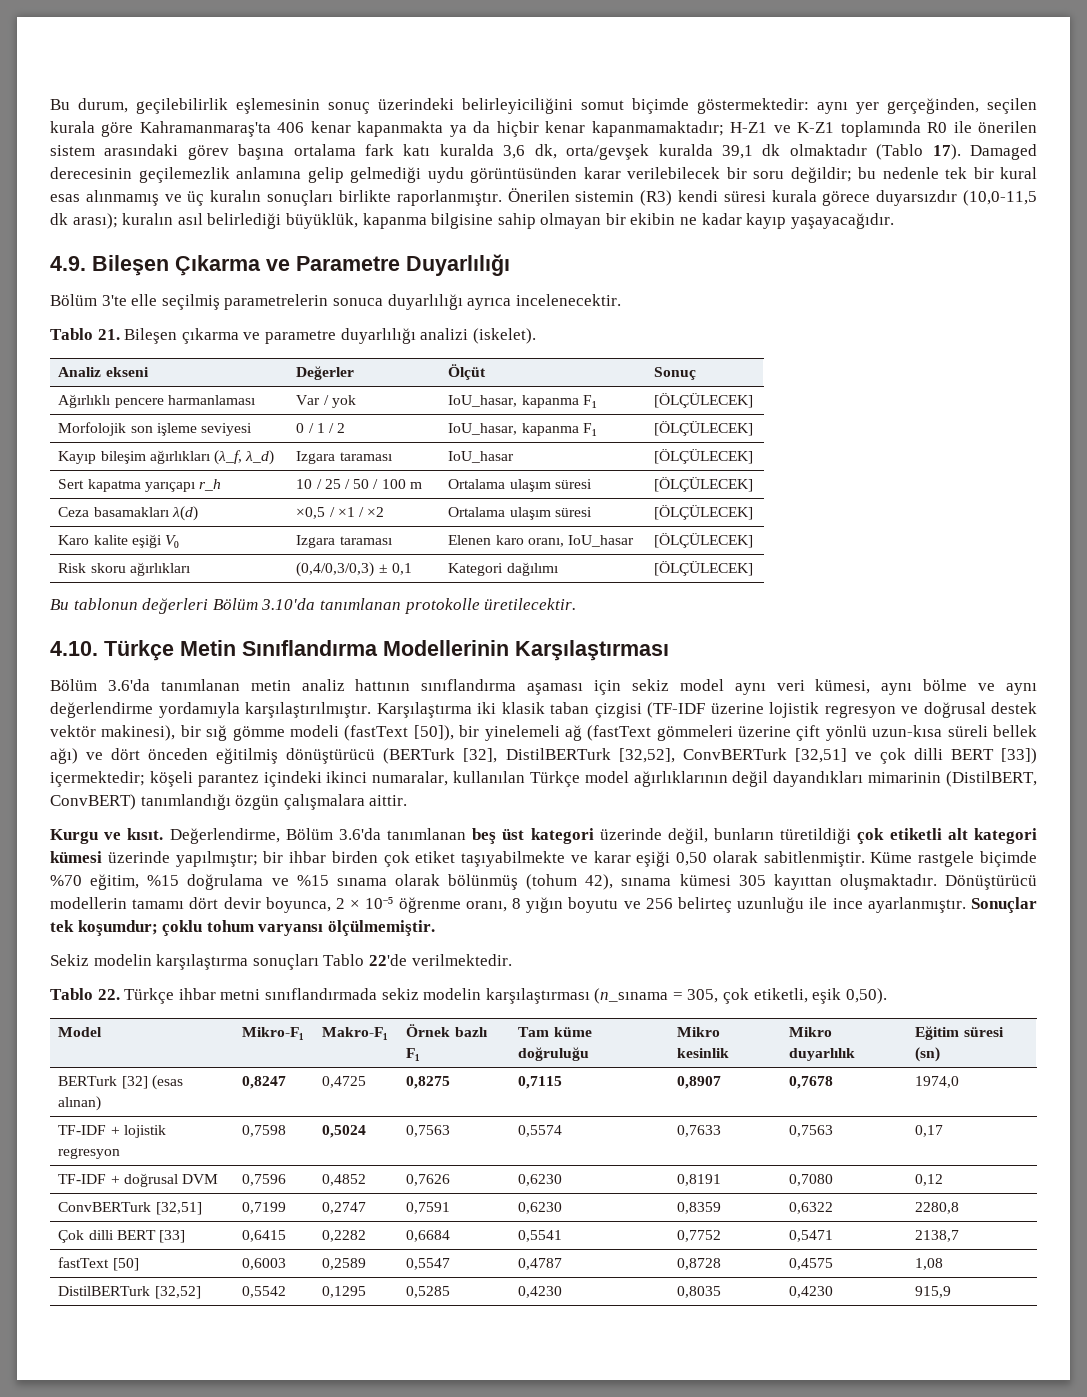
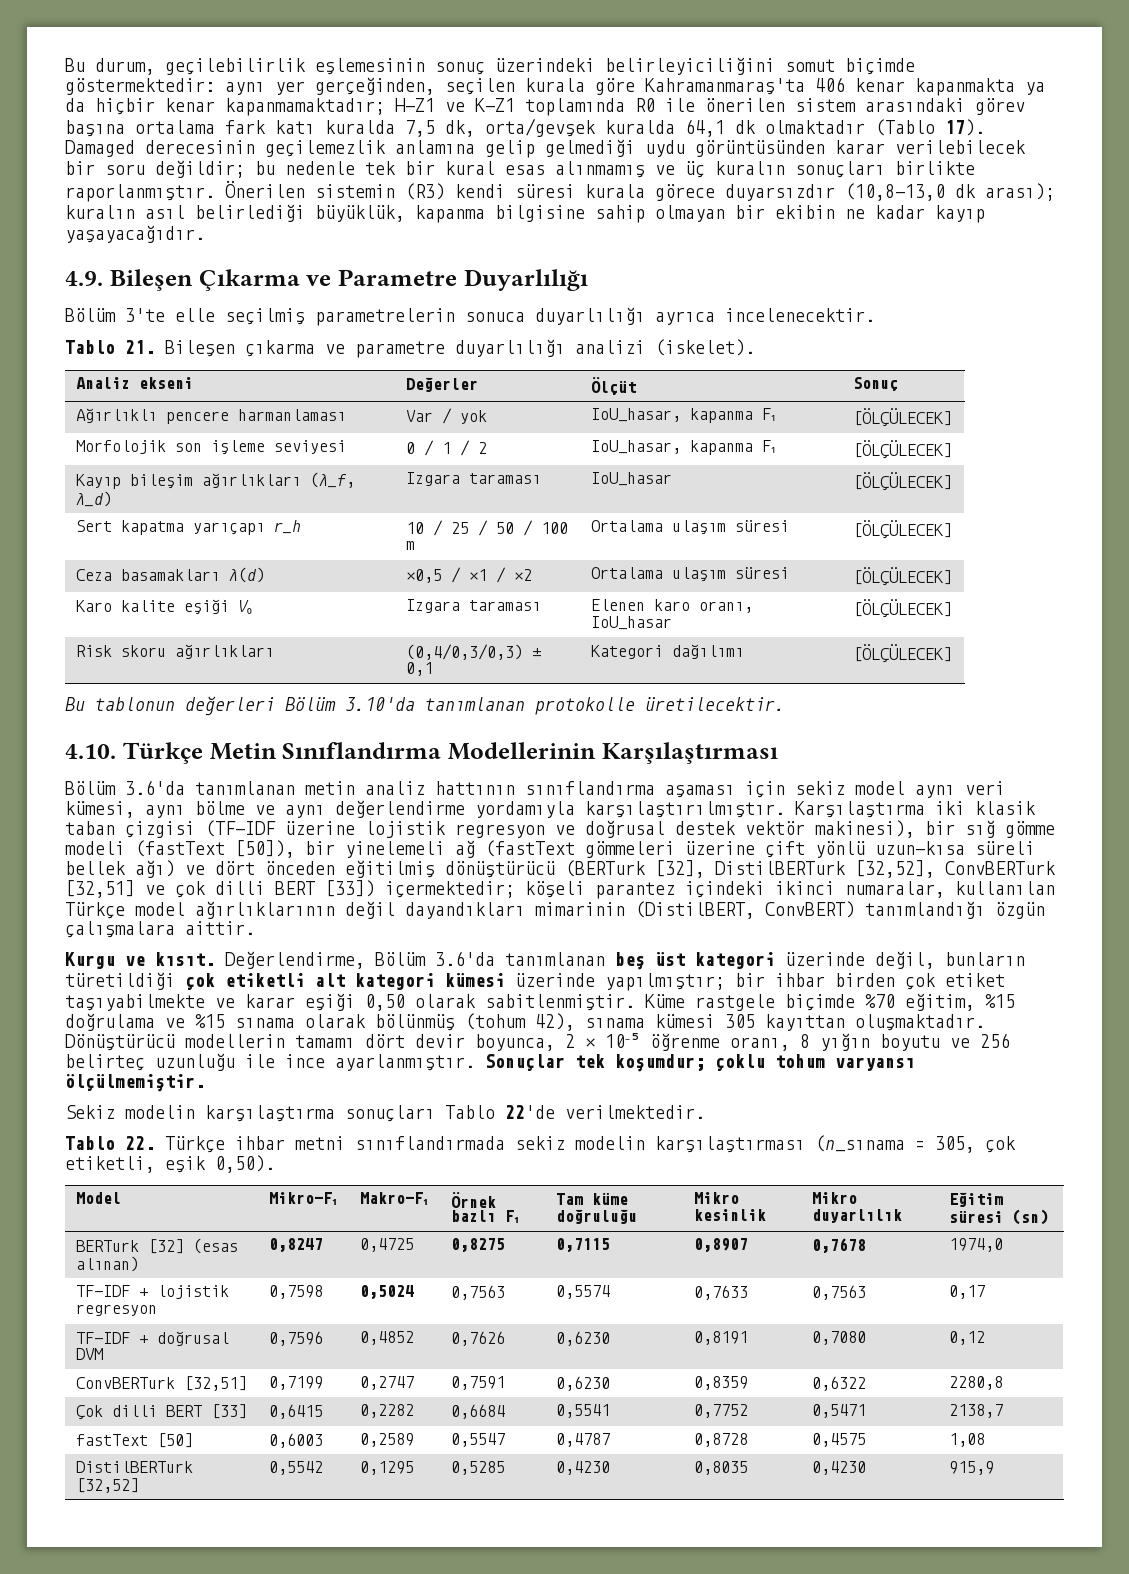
- Bu durum, geçilebilirlik eşlemesinin sonuç üzerindeki belirleyiciliğini somut biçimde göstermektedir: aynı yer gerçeğinden, seçilen kurala göre Kahramanmaraş'ta 406 kenar kapanmakta ya da hiçbir kenar kapanmamaktadır; H-Z1 ve K-Z1 toplamında R0 ile önerilen sistem arasındaki görev başına ortalama fark katı kuralda 3,6 dk, orta/gevşek kuralda 39,1 dk olmaktadır (Tablo 17).
+ Bu durum, geçilebilirlik eşlemesinin sonuç üzerindeki belirleyiciliğini somut biçimde göstermektedir: aynı yer gerçeğinden, seçilen kurala göre Kahramanmaraş'ta 406 kenar kapanmakta ya da hiçbir kenar kapanmamaktadır; H-Z1 ve K-Z1 toplamında R0 ile önerilen sistem arasındaki görev başına ortalama fark katı kuralda 7,5 dk, orta/gevşek kuralda 64,1 dk olmaktadır (Tablo 17).
- Önerilen sistemin (R3) kendi süresi kurala görece duyarsızdır (10,0-11,5 dk arası); kuralın asıl belirlediği büyüklük, kapanma bilgisine sahip olmayan bir ekibin ne kadar kayıp yaşayacağıdır.
+ Önerilen sistemin (R3) kendi süresi kurala görece duyarsızdır (10,8-13,0 dk arası); kuralın asıl belirlediği büyüklük, kapanma bilgisine sahip olmayan bir ekibin ne kadar kayıp yaşayacağıdır.

